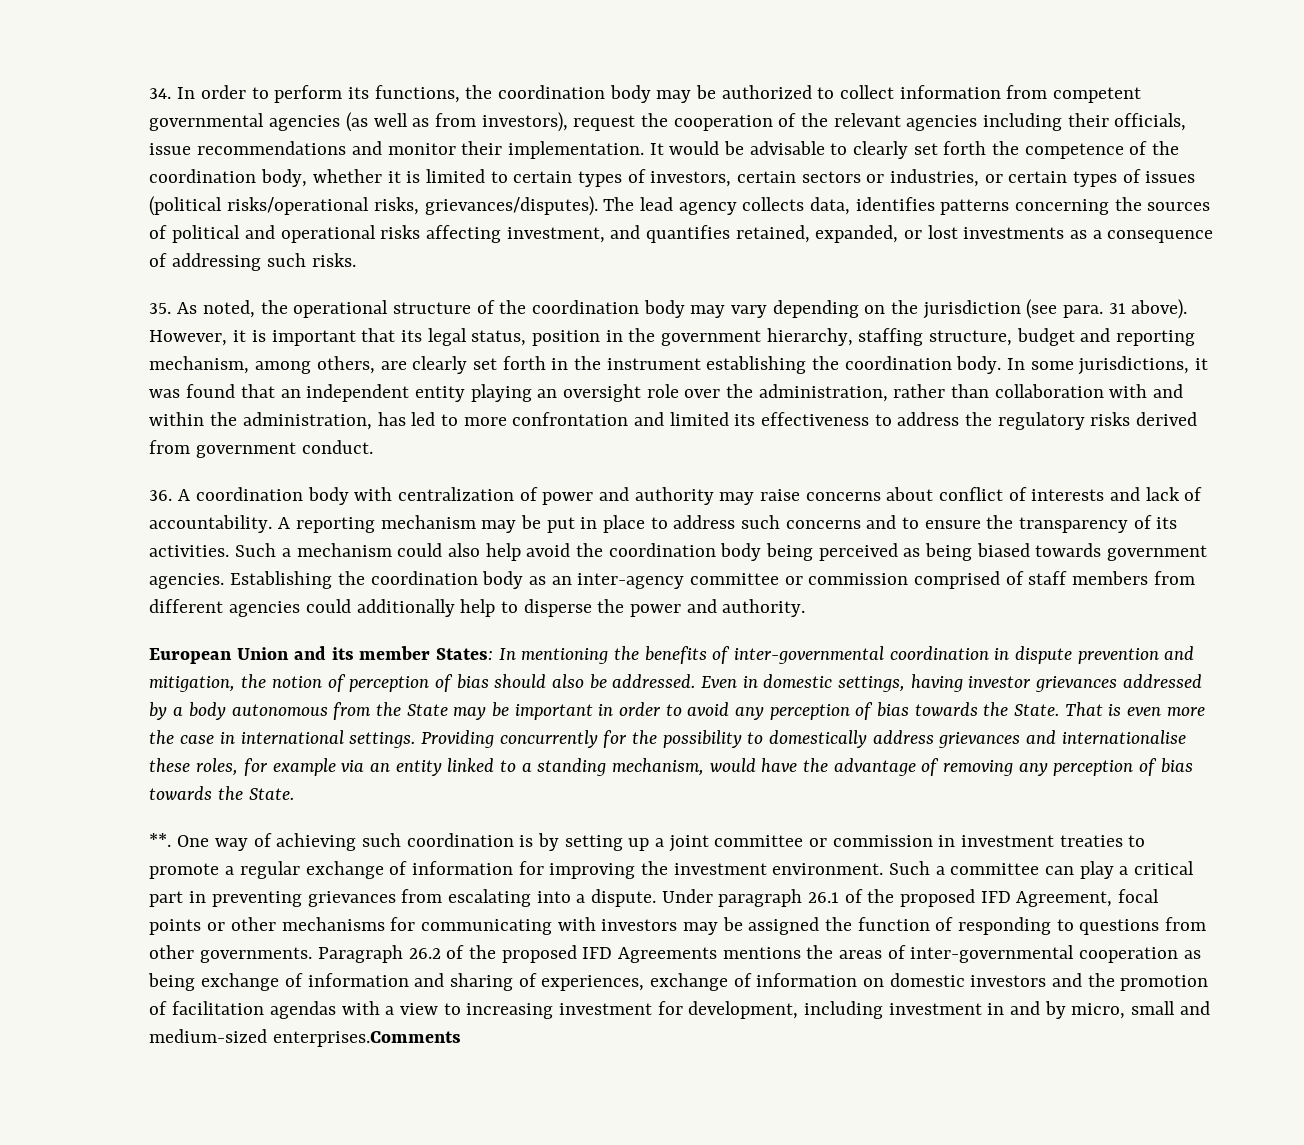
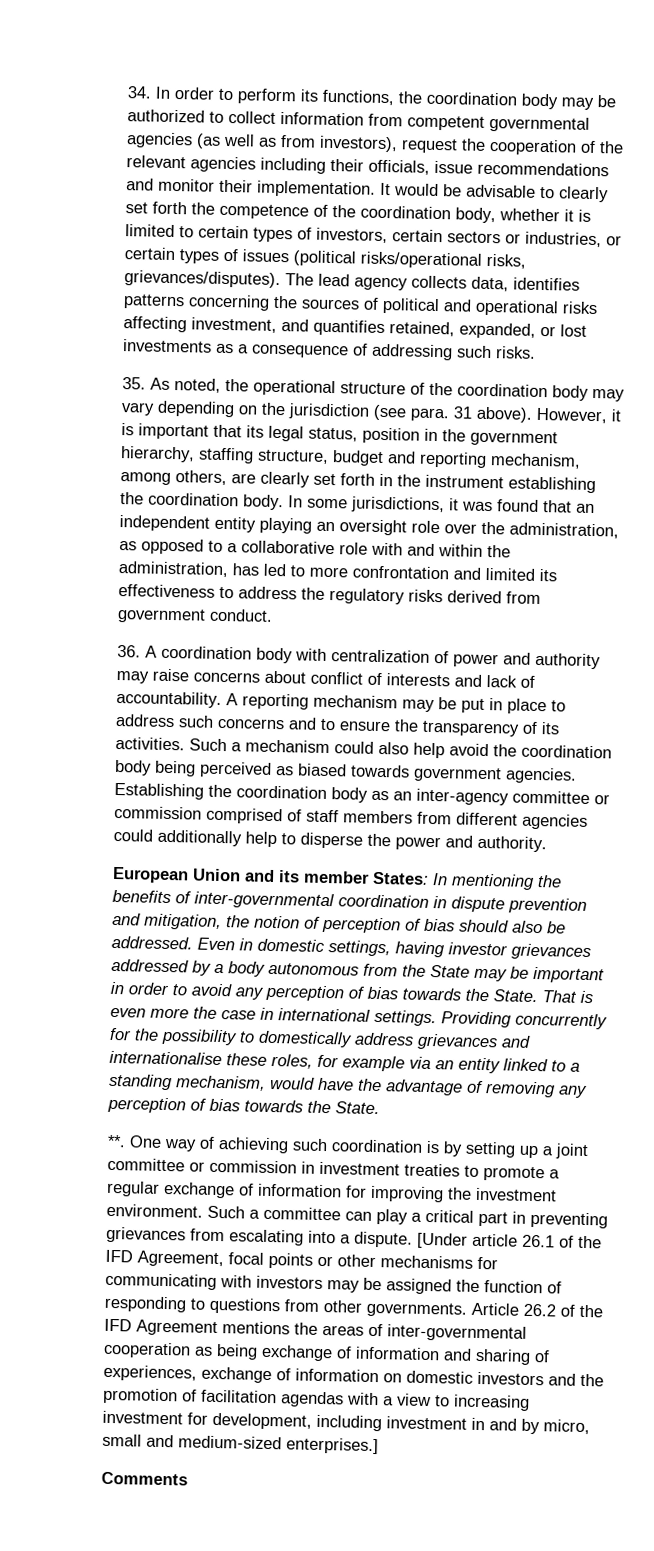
- In some jurisdictions, it was found that an independent entity playing an oversight role over the administration, rather than collaboration with and within the administration, has led to more confrontation and limited its effectiveness to address the regulatory risks derived from government conduct.
+ In some jurisdictions, it was found that an independent entity playing an oversight role over the administration, as opposed to a collaborative role with and within the administration, has led to more confrontation and limited its effectiveness to address the regulatory risks derived from government conduct.
- Such a mechanism could also help avoid the coordination body being perceived as being biased towards government agencies.
+ Such a mechanism could also help avoid the coordination body being perceived as biased towards government agencies.
- Under paragraph 26.1 of the proposed IFD Agreement, focal points or other mechanisms for communicating with investors may be assigned the function of responding to questions from other governments.
+ [Under article 26.1 of the IFD Agreement, focal points or other mechanisms for communicating with investors may be assigned the function of responding to questions from other governments.
- Paragraph 26.2 of the proposed IFD Agreements mentions the areas of inter-governmental cooperation as being exchange of information and sharing of experiences, exchange of information on domestic investors and the promotion of facilitation agendas with a view to increasing investment for development, including investment in and by micro, small and medium-sized enterprises.Comments
+ Article 26.2 of the IFD Agreement mentions the areas of inter-governmental cooperation as being exchange of information and sharing of experiences, exchange of information on domestic investors and the promotion of facilitation agendas with a view to increasing investment for development, including investment in and by micro, small and medium-sized enterprises.]
+ Comments

